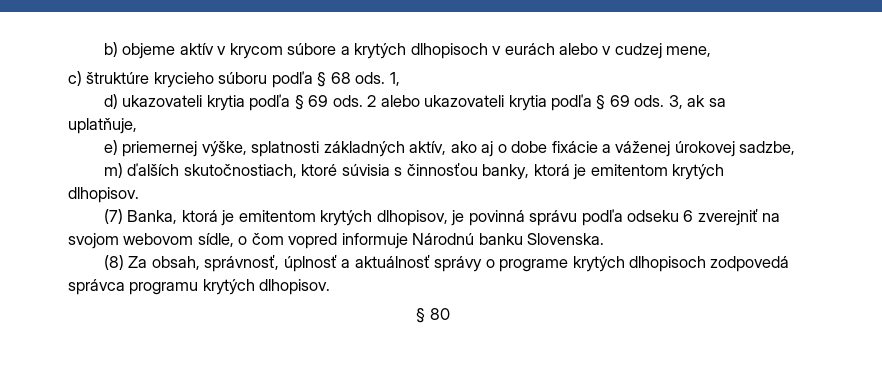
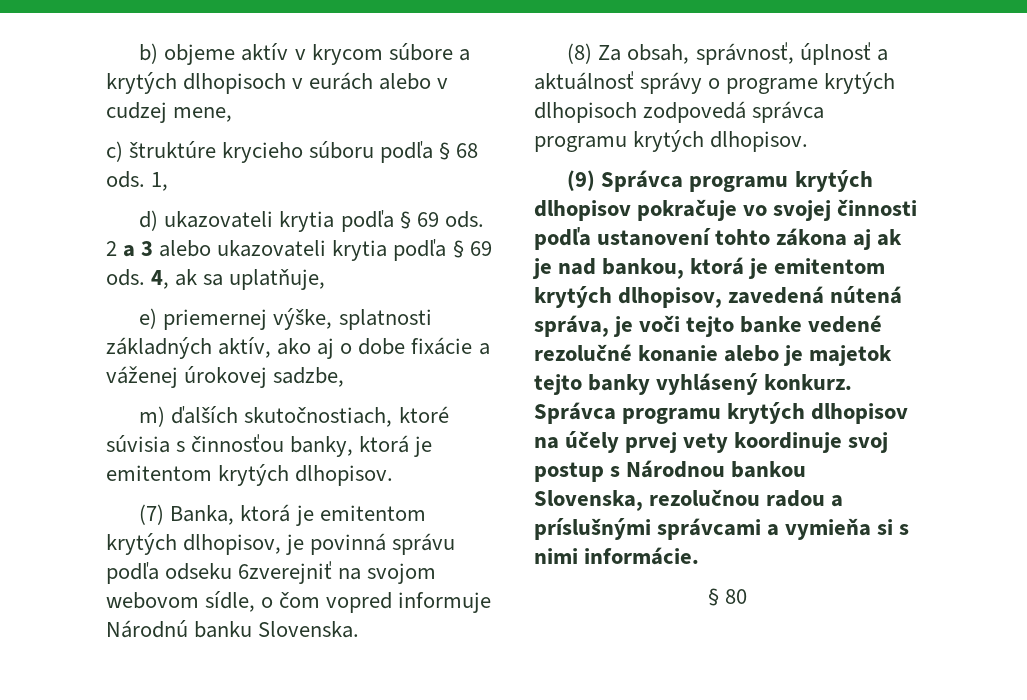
- 2 alebo ukazovateli krytia podľa § 69 ods.
+ 2 a 3 alebo ukazovateli krytia podľa § 69 ods.
- 3, ak sa uplatňuje,
+ 4, ak sa uplatňuje,
- (7) Banka, ktorá je emitentom krytých dlhopisov, je povinná správu podľa odseku 6 zverejniť na svojom webovom sídle, o čom vopred informuje Národnú banku Slovenska.
+ (7) Banka, ktorá je emitentom krytých dlhopisov, je povinná správu podľa odseku 6zverejniť na svojom webovom sídle, o čom vopred informuje Národnú banku Slovenska.
+ (9) Správca programu krytých dlhopisov pokračuje vo svojej činnosti podľa ustanovení tohto zákona aj ak je nad bankou, ktorá je emitentom krytých dlhopisov, zavedená nútená správa, je voči tejto banke vedené rezolučné konanie alebo je majetok tejto banky vyhlásený konkurz. Správca programu krytých dlhopisov na účely prvej vety koordinuje svoj postup s Národnou bankou Slovenska, rezolučnou radou a príslušnými správcami a vymieňa si s nimi informácie.

